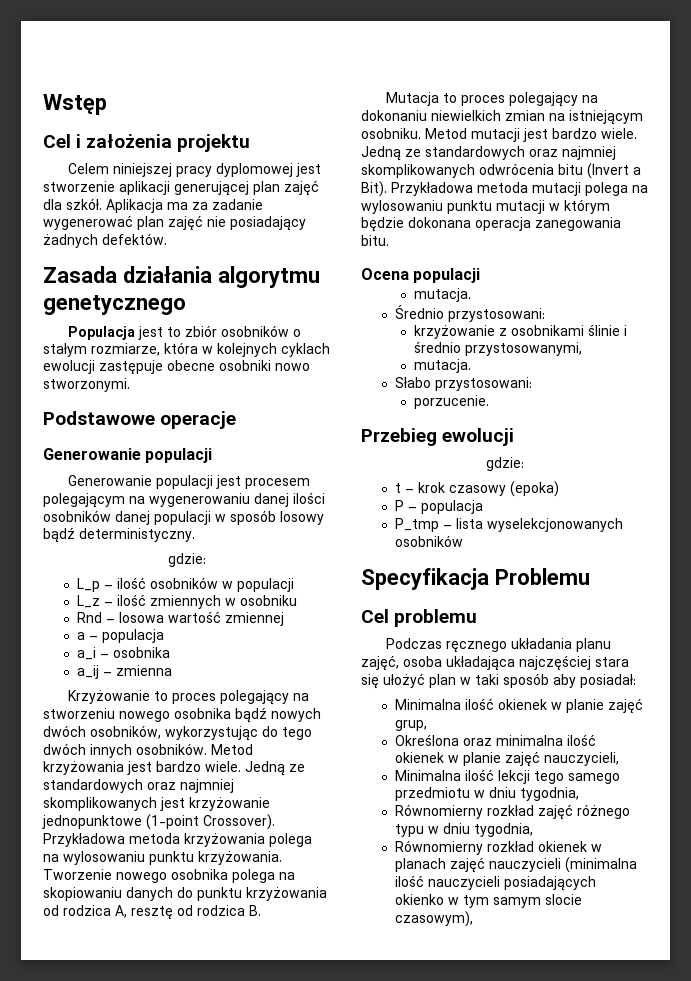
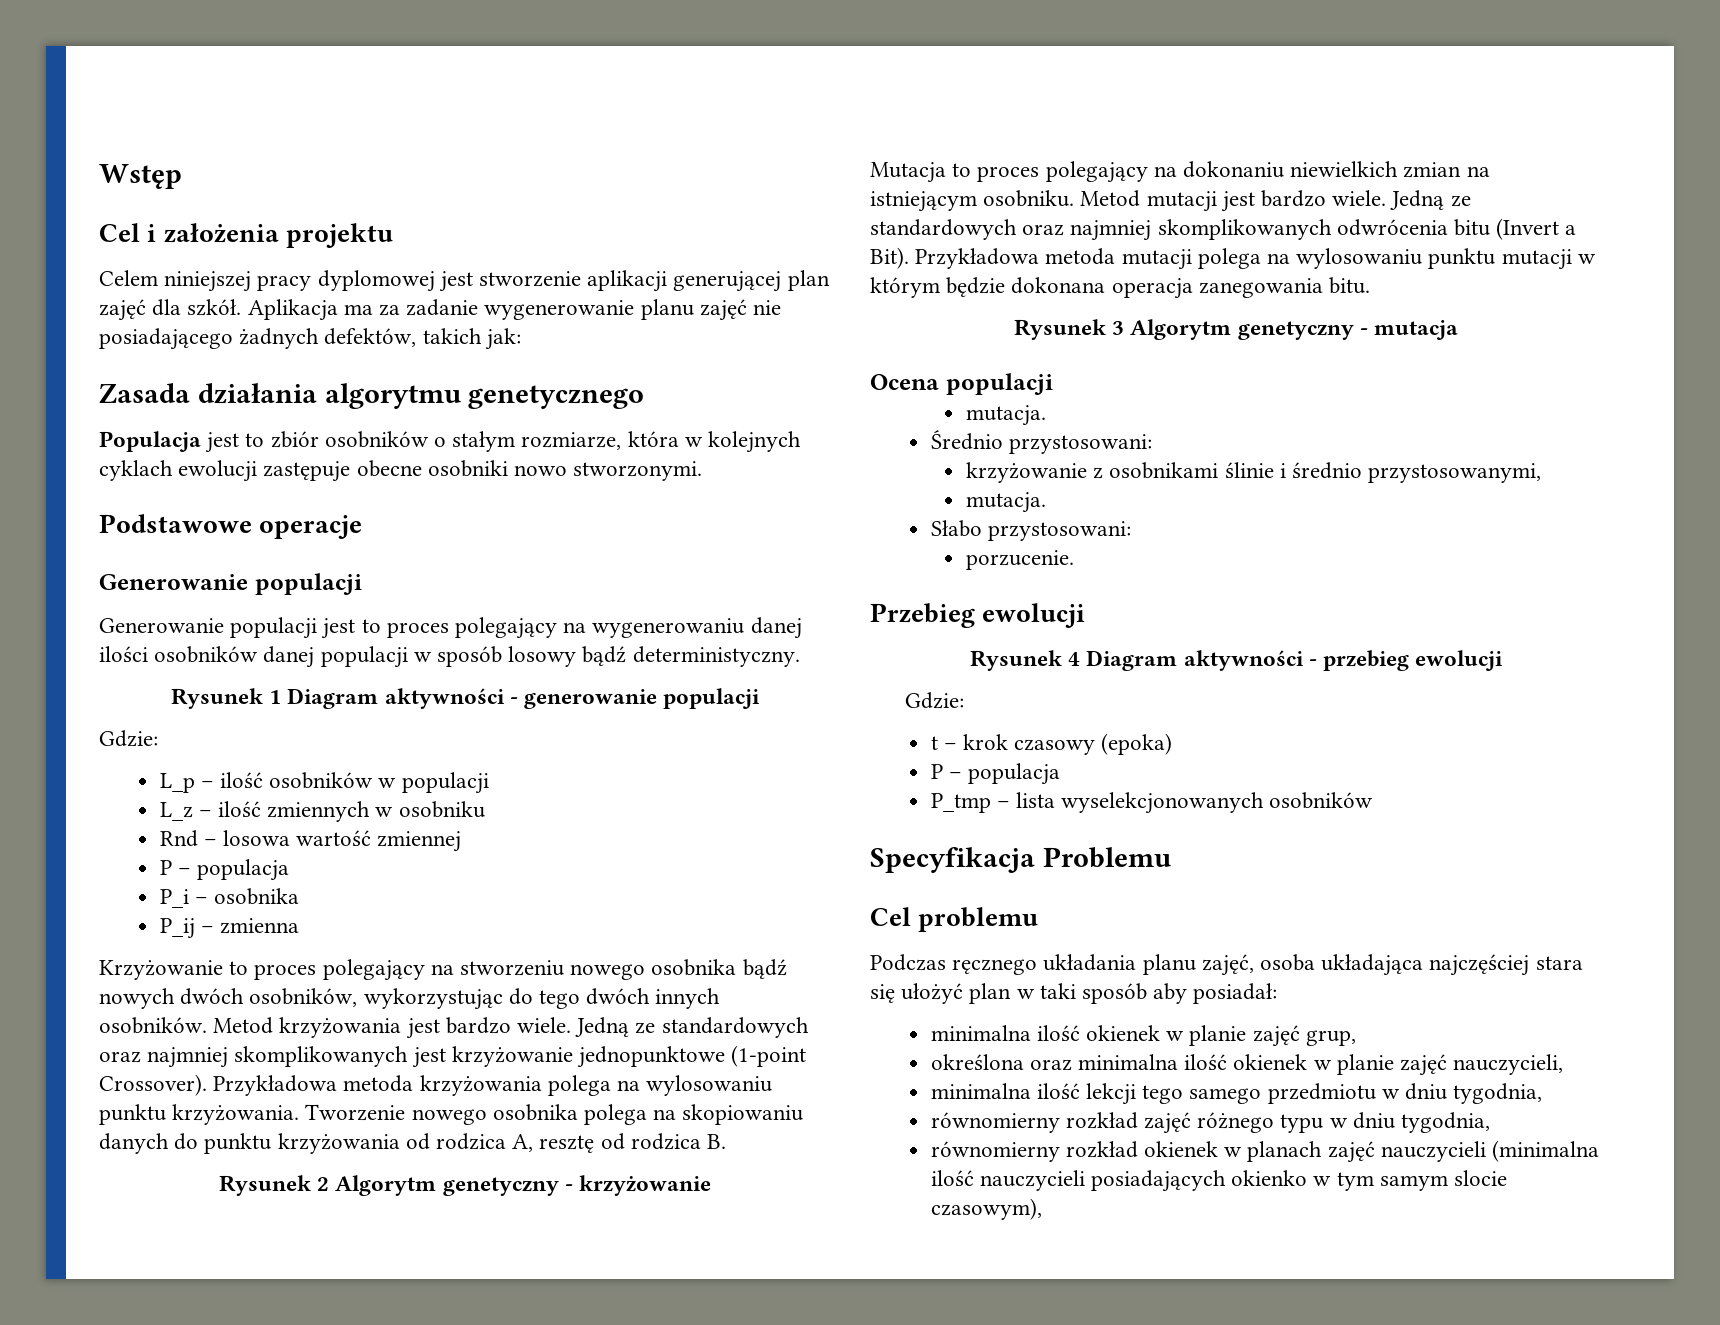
- Aplikacja ma za zadanie wygenerować plan zajęć nie posiadający żadnych defektów.
+ Aplikacja ma za zadanie wygenerowanie planu zajęć nie posiadającego żadnych defektów, takich jak:
- Generowanie populacji jest procesem polegającym na wygenerowaniu danej ilości osobników danej populacji w sposób losowy bądź deterministyczny.
- gdzie:
+ Generowanie populacji jest to proces polegający na wygenerowaniu danej ilości osobników danej populacji w sposób losowy bądź deterministyczny.
+ Rysunek 1 Diagram aktywności - generowanie populacji
+ Gdzie:
  Rnd – losowa wartość zmiennej
- a – populacja
- a_i – osobnika
+ P – populacja
+ P_i – osobnika
- a_ij – zmienna
+ P_ij – zmienna
+ Rysunek 2 Algorytm genetyczny - krzyżowanie
+ Rysunek 3 Algorytm genetyczny - mutacja
  Przebieg ewolucji
- gdzie:
+ Rysunek 4 Diagram aktywności - przebieg ewolucji
+ Gdzie:
- Minimalna ilość okienek w planie zajęć grup,
+ minimalna ilość okienek w planie zajęć grup,
- Określona oraz minimalna ilość okienek w planie zajęć nauczycieli,
+ określona oraz minimalna ilość okienek w planie zajęć nauczycieli,
- Minimalna ilość lekcji tego samego przedmiotu w dniu tygodnia,
+ minimalna ilość lekcji tego samego przedmiotu w dniu tygodnia,
- Równomierny rozkład zajęć różnego typu w dniu tygodnia,
+ równomierny rozkład zajęć różnego typu w dniu tygodnia,
- Równomierny rozkład okienek w planach zajęć nauczycieli (minimalna ilość nauczycieli posiadających okienko w tym samym slocie czasowym),
+ równomierny rozkład okienek w planach zajęć nauczycieli (minimalna ilość nauczycieli posiadających okienko w tym samym slocie czasowym),

